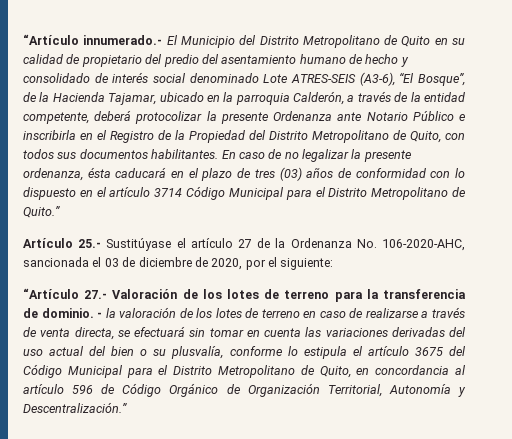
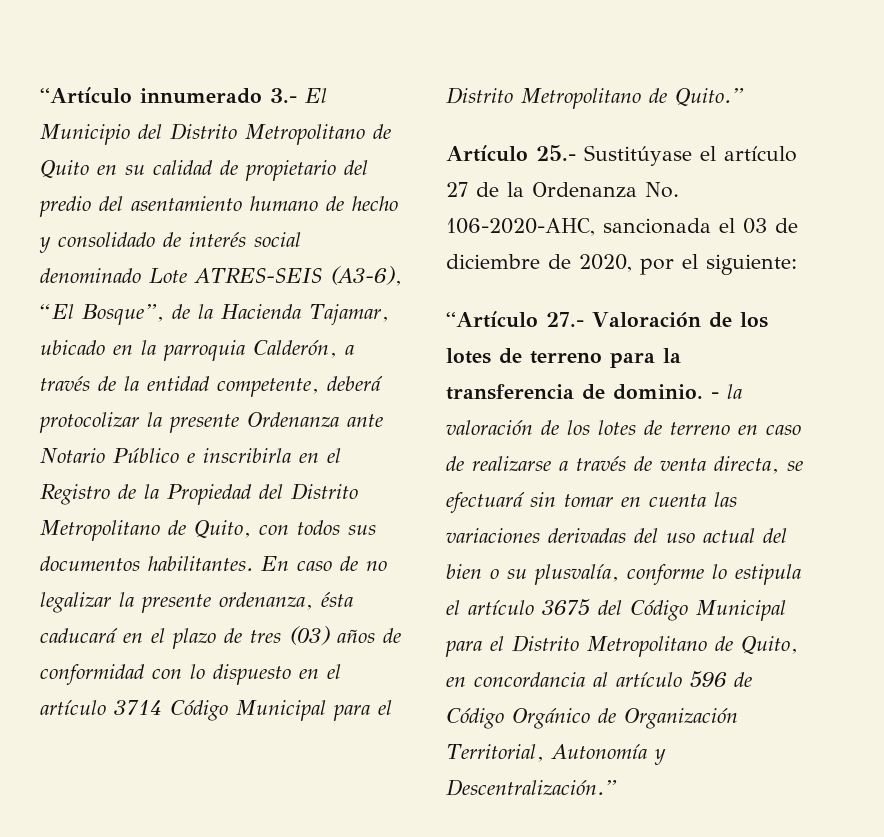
- “Artículo innumerado.- El Municipio del Distrito Metropolitano de Quito en su calidad de propietario del predio del asentamiento humano de hecho y consolidado de interés social denominado Lote ATRES-SEIS (A3-6), “El Bosque”, de la Hacienda Tajamar, ubicado en la parroquia Calderón, a través de la entidad competente, deberá protocolizar la presente Ordenanza ante Notario Público e inscribirla en el Registro de la Propiedad del Distrito Metropolitano de Quito, con todos sus documentos habilitantes.
+ “Artículo innumerado 3.- El Municipio del Distrito Metropolitano de Quito en su calidad de propietario del predio del asentamiento humano de hecho y consolidado de interés social denominado Lote ATRES-SEIS (A3-6), “El Bosque”, de la Hacienda Tajamar, ubicado en la parroquia Calderón, a través de la entidad competente, deberá protocolizar la presente Ordenanza ante Notario Público e inscribirla en el Registro de la Propiedad del Distrito Metropolitano de Quito, con todos sus documentos habilitantes.

